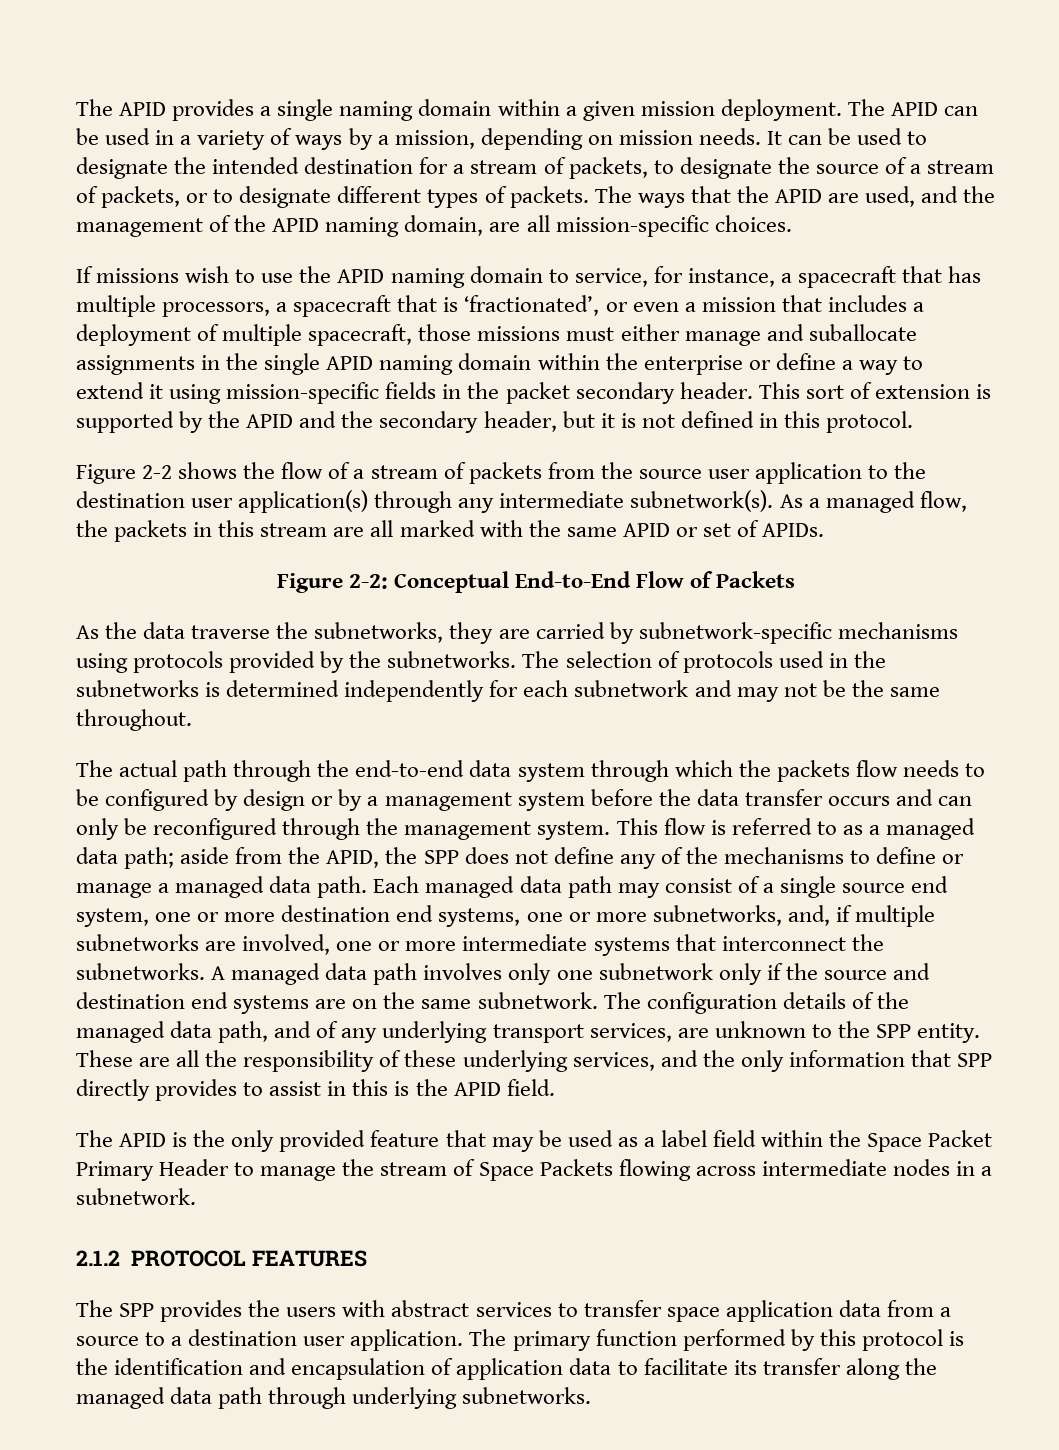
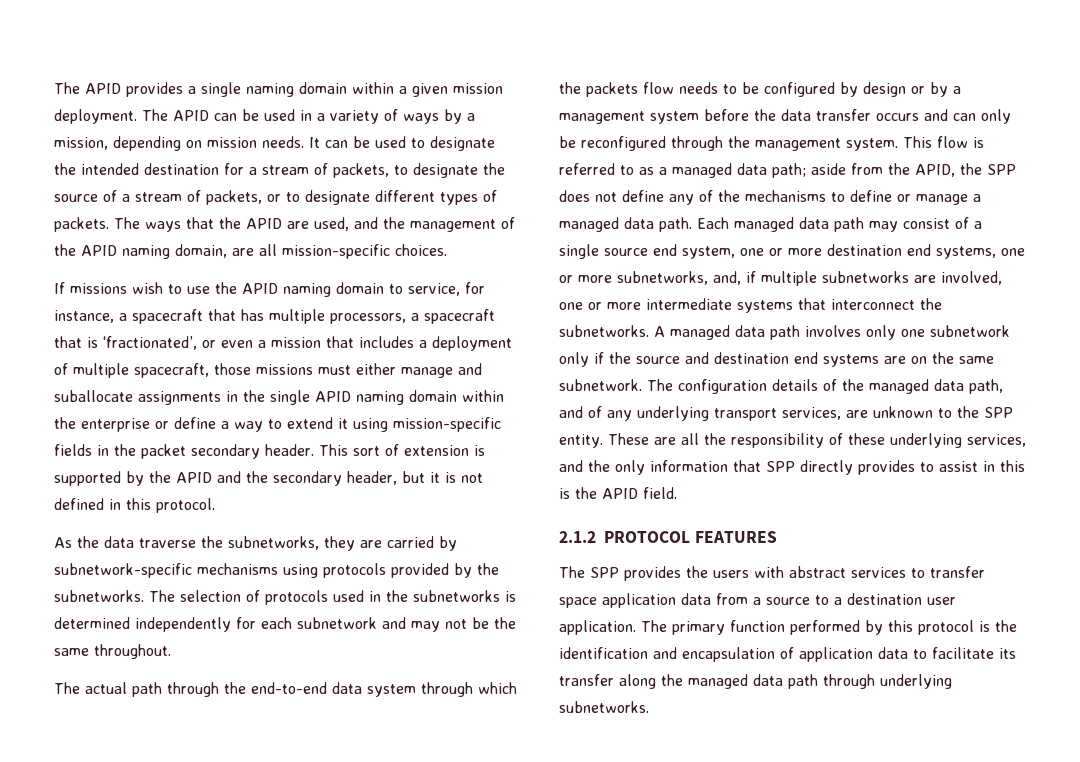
- Figure 2-2 shows the flow of a stream of packets from the source user application to the destination user application(s) through any intermediate subnetwork(s). As a managed flow, the packets in this stream are all marked with the same APID or set of APIDs.
- Figure 2-2: Conceptual End-to-End Flow of Packets
- The APID is the only provided feature that may be used as a label field within the Space Packet Primary Header to manage the stream of Space Packets flowing across intermediate nodes in a subnetwork.

